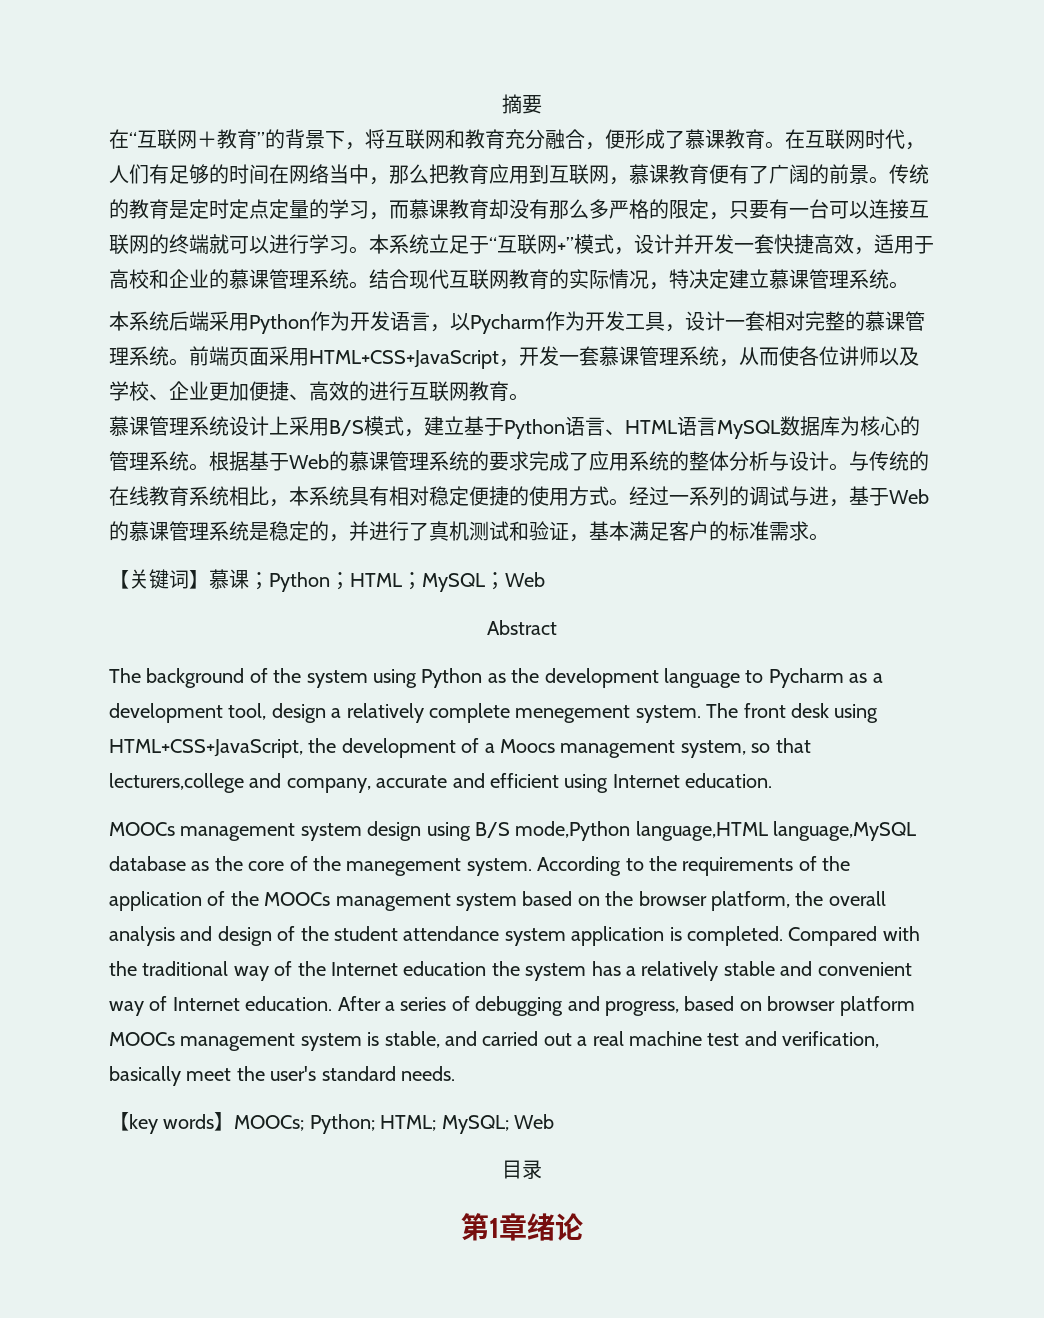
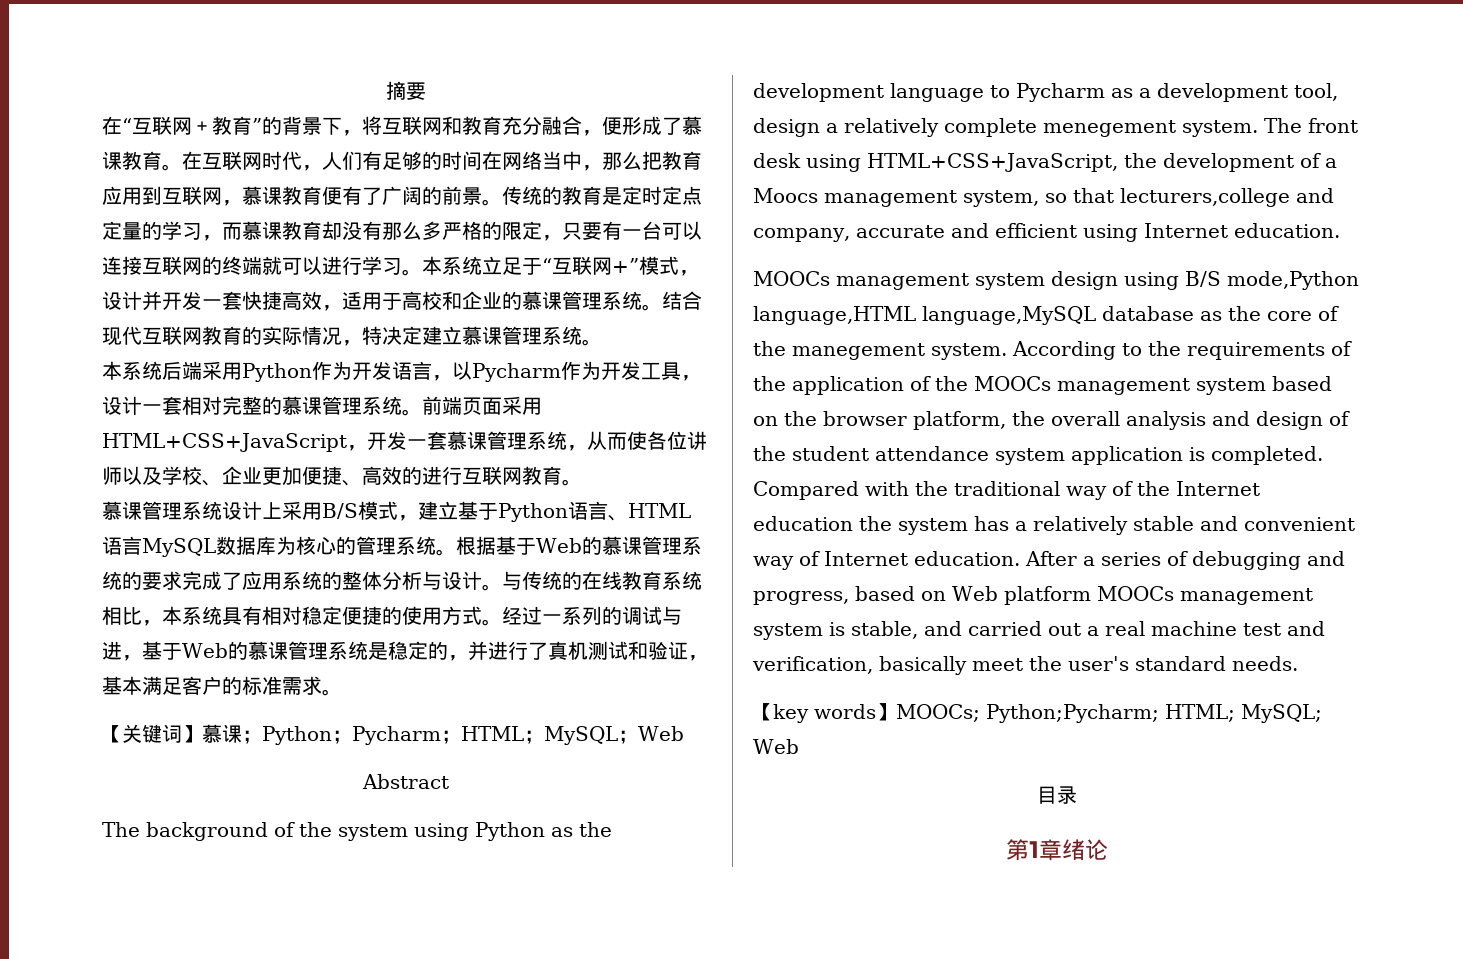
- 【关键词】慕课；Python；HTML；MySQL；Web
+ 【关键词】慕课；Python；Pycharm；HTML；MySQL；Web
- After a series of debugging and progress, based on browser platform MOOCs management system is stable, and carried out a real machine test and verification, basically meet the user's standard needs.
+ After a series of debugging and progress, based on Web platform MOOCs management system is stable, and carried out a real machine test and verification, basically meet the user's standard needs.
- 【key words】MOOCs; Python; HTML; MySQL; Web
+ 【key words】MOOCs; Python;Pycharm; HTML; MySQL; Web

